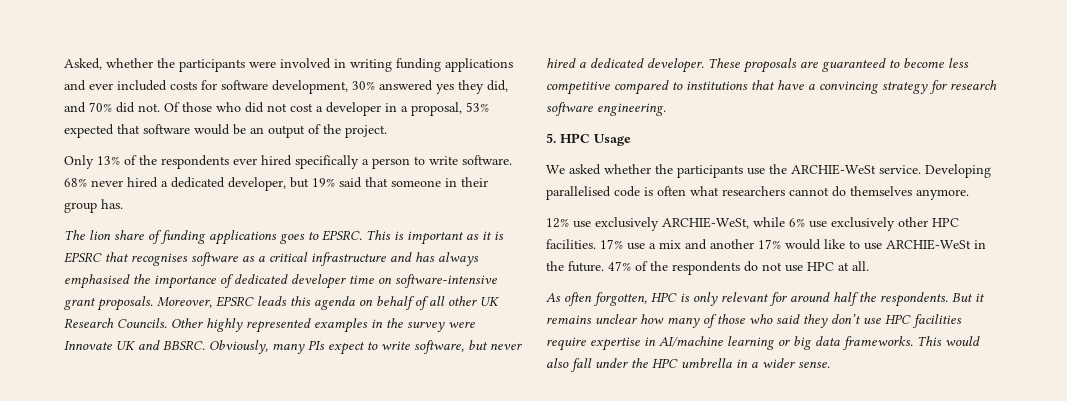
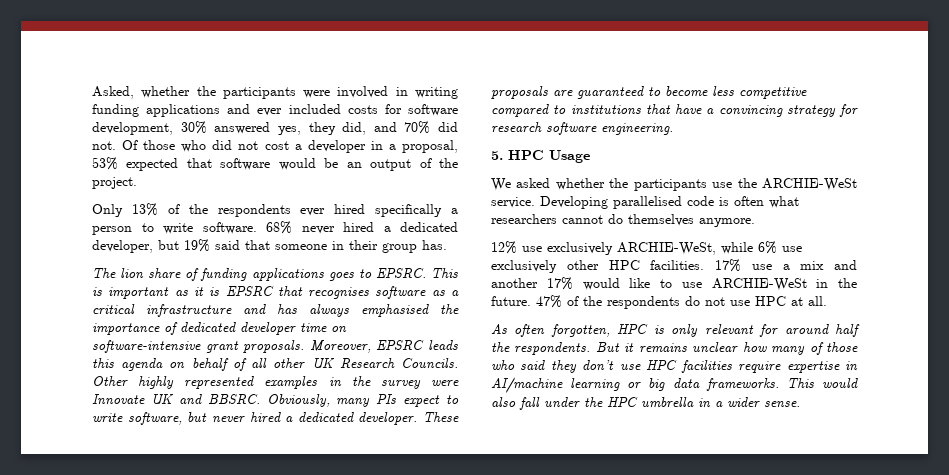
- Asked, whether the participants were involved in writing funding applications and ever included costs for software development, 30% answered yes they did, and 70% did not.
+ Asked, whether the participants were involved in writing funding applications and ever included costs for software development, 30% answered yes, they did, and 70% did not.

